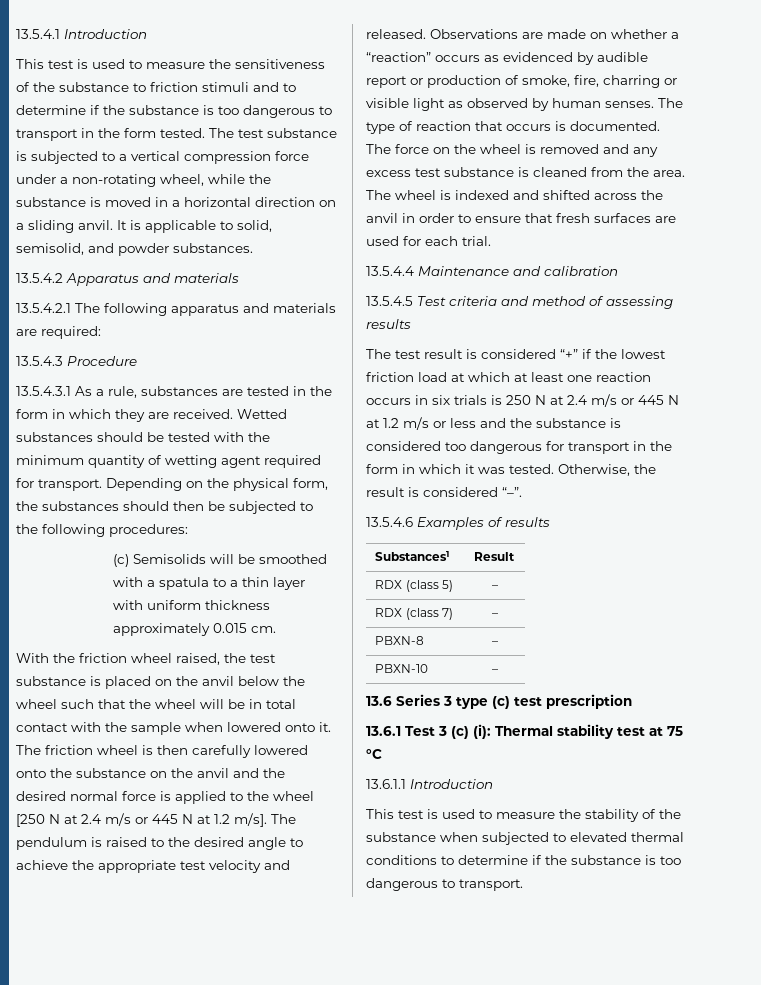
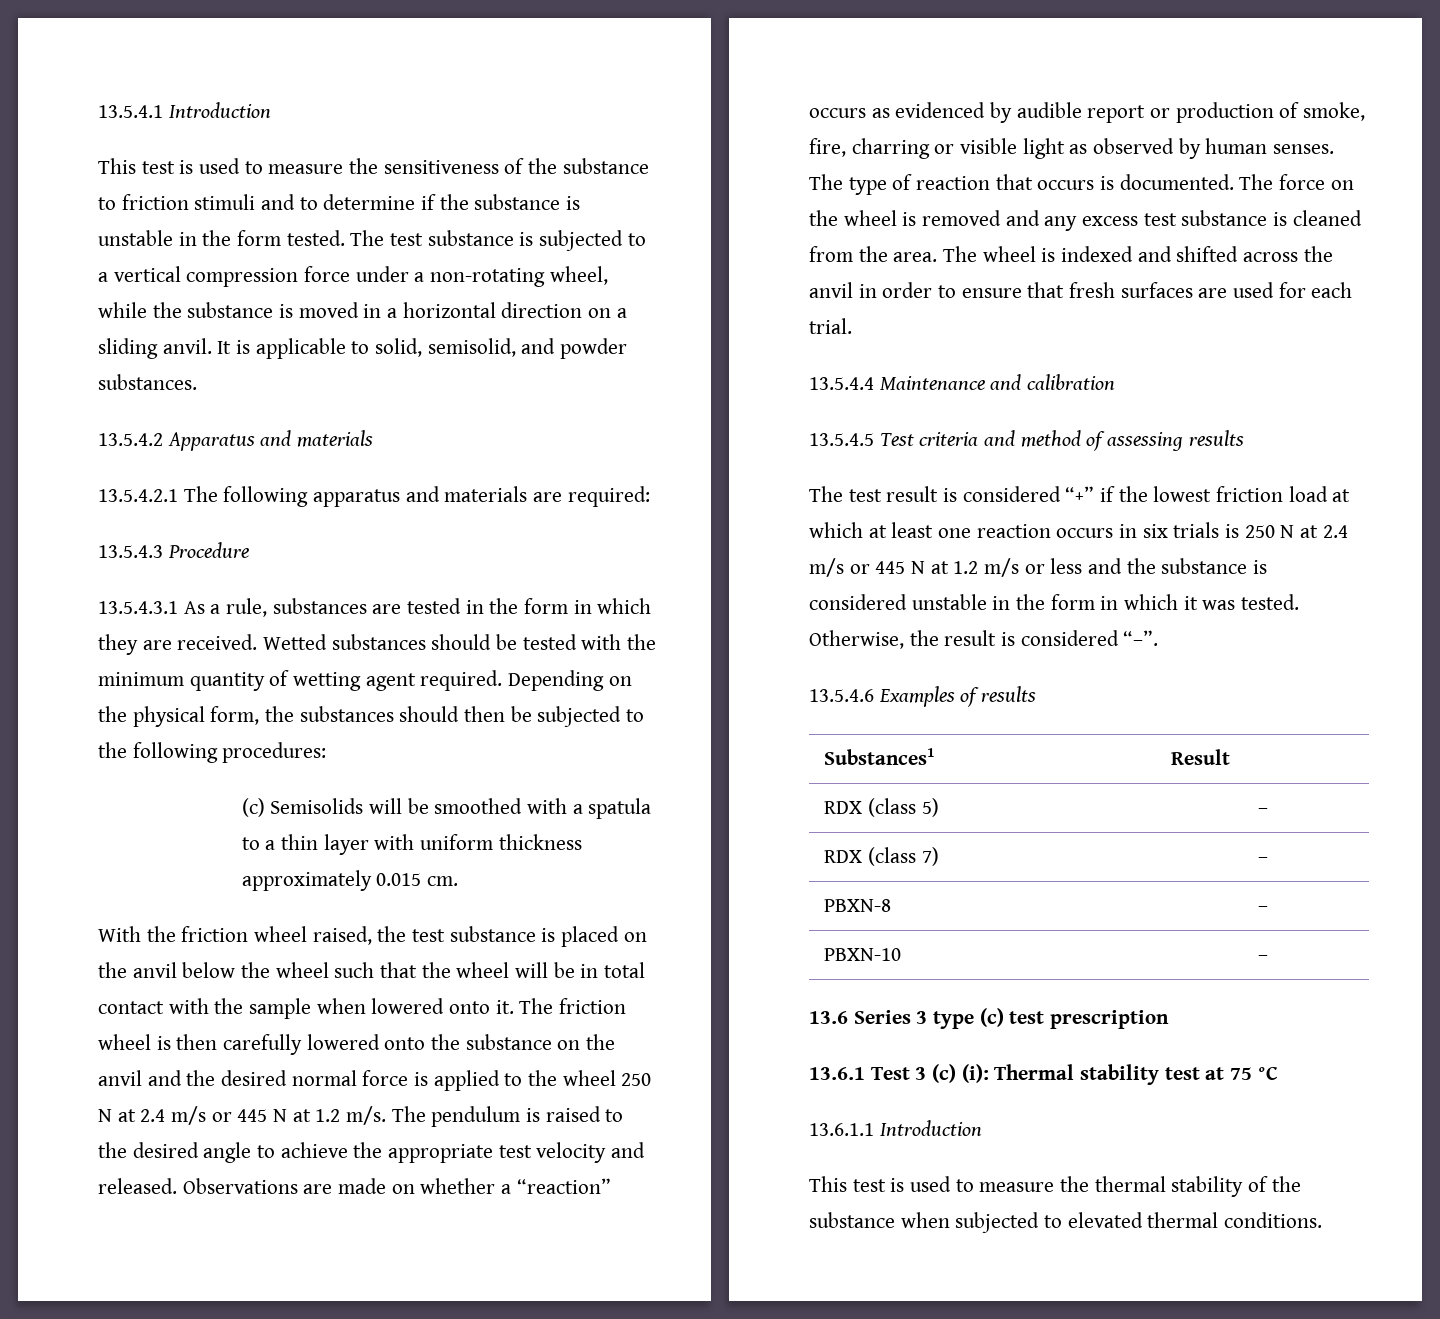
- This test is used to measure the sensitiveness of the substance to friction stimuli and to determine if the substance is too dangerous to transport in the form tested.
+ This test is used to measure the sensitiveness of the substance to friction stimuli and to determine if the substance is unstable in the form tested.
- Wetted substances should be tested with the minimum quantity of wetting agent required for transport.
+ Wetted substances should be tested with the minimum quantity of wetting agent required.
- The friction wheel is then carefully lowered onto the substance on the anvil and the desired normal force is applied to the wheel [250 N at 2.4 m/s or 445 N at 1.2 m/s].
+ The friction wheel is then carefully lowered onto the substance on the anvil and the desired normal force is applied to the wheel 250 N at 2.4 m/s or 445 N at 1.2 m/s.
- The test result is considered “+” if the lowest friction load at which at least one reaction occurs in six trials is 250 N at 2.4 m/s or 445 N at 1.2 m/s or less and the substance is considered too dangerous for transport in the form in which it was tested.
+ The test result is considered “+” if the lowest friction load at which at least one reaction occurs in six trials is 250 N at 2.4 m/s or 445 N at 1.2 m/s or less and the substance is considered unstable in the form in which it was tested.
- This test is used to measure the stability of the substance when subjected to elevated thermal conditions to determine if the substance is too dangerous to transport.
+ This test is used to measure the thermal stability of the substance when subjected to elevated thermal conditions.

